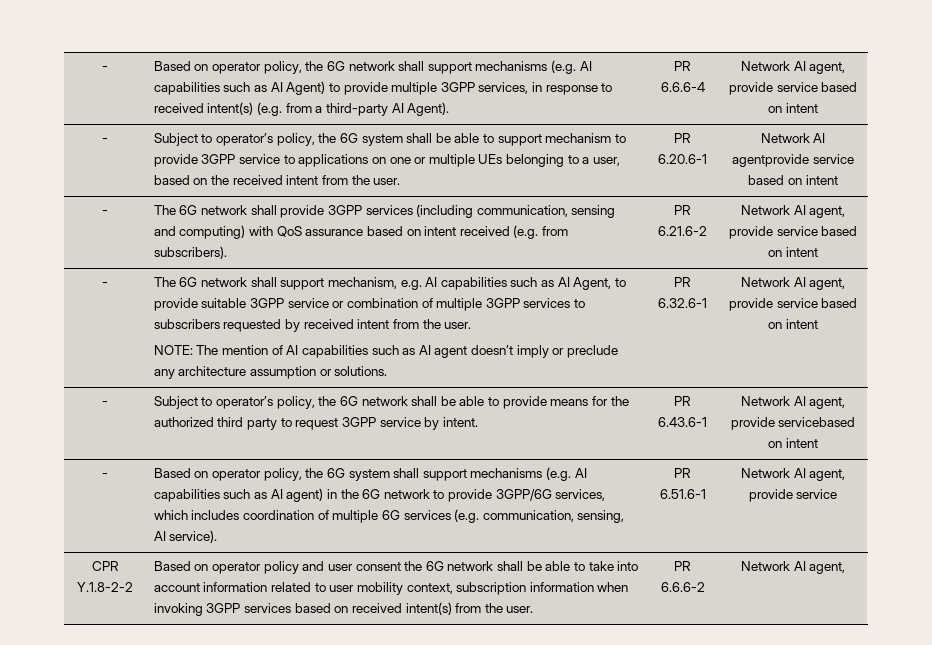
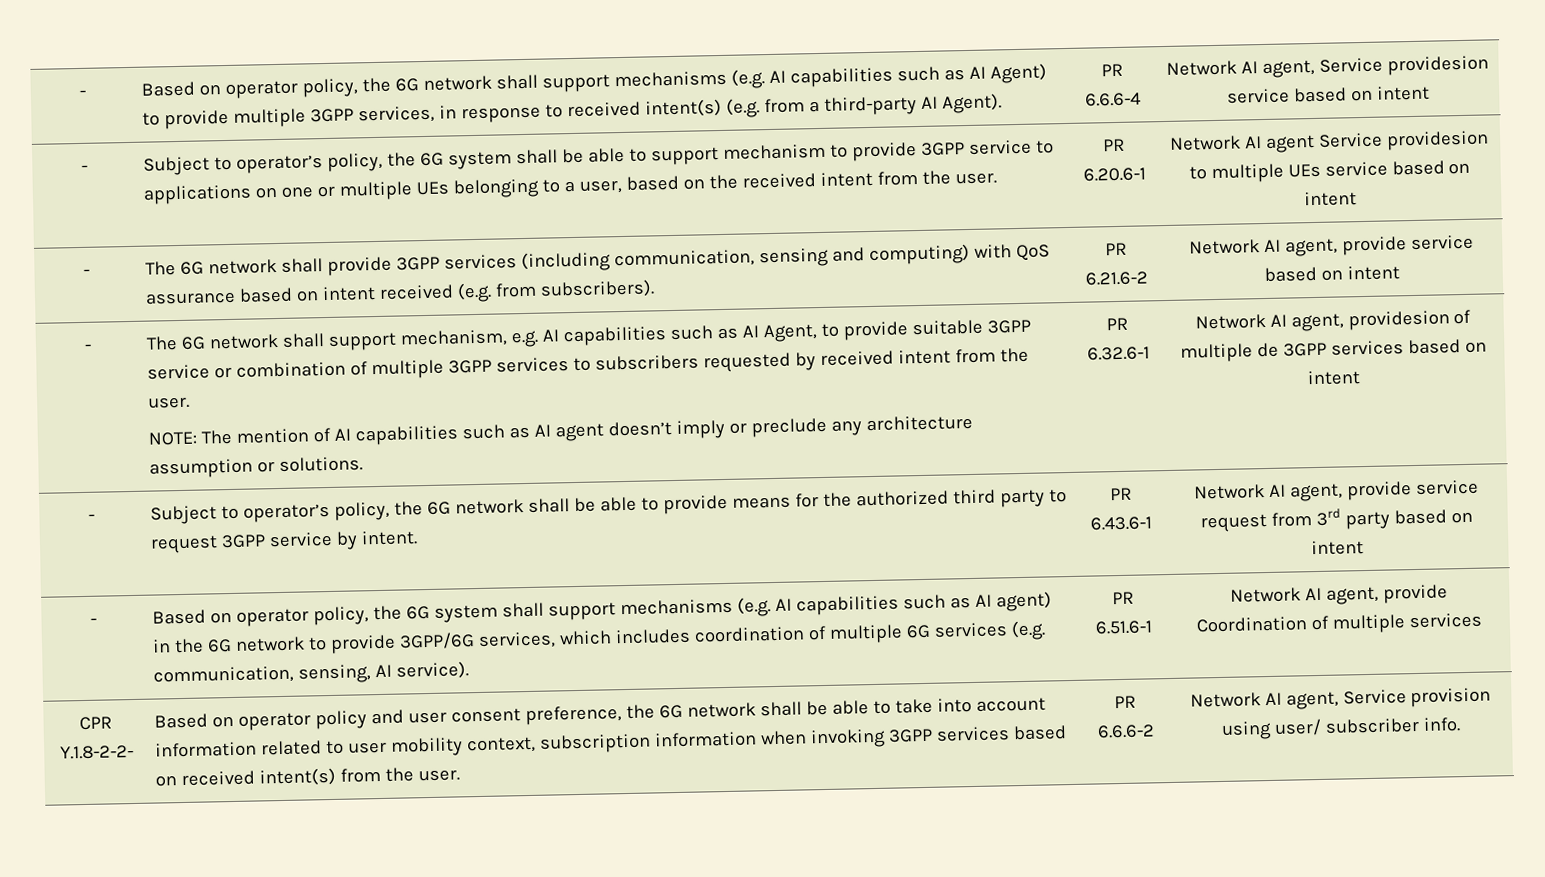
- PR 6.6.6-4 | Network AI agent, provide service based on intent
+ PR 6.6.6-4 | Network AI agent, Service providesion service based on intent
- Network AI agentprovide service based on intent
+ Network AI agent Service providesion to multiple UEs service based on intent
- PR 6.32.6-1 | Network AI agent, provide service based on intent
+ PR 6.32.6-1 | Network AI agent, providesion of multiple de 3GPP services based on intent
- - | Subject to operator’s policy, the 6G network shall be able to provide means for the authorized third party to request 3GPP service by intent. | PR 6.43.6-1 | Network AI agent, provide servicebased on intent
+ - | Subject to operator’s policy, the 6G network shall be able to provide means for the authorized third party to request 3GPP service by intent. | PR 6.43.6-1 | Network AI agent, provide service request from 3rd party based on intent
- PR 6.51.6-1 | Network AI agent, provide service
+ PR 6.51.6-1 | Network AI agent, provide Coordination of multiple services
- CPR Y.1.8-2-2
+ CPR Y.1.8-2-2-
- Based on operator policy and user consent the 6G network shall be able to take into account information related to user mobility context, subscription information when invoking 3GPP services based on received intent(s) from the user.
+ Based on operator policy and user consent preference, the 6G network shall be able to take into account information related to user mobility context, subscription information when invoking 3GPP services based on received intent(s) from the user.
- PR 6.6.6-2 | Network AI agent,
+ PR 6.6.6-2 | Network AI agent, Service provision using user/ subscriber info.

